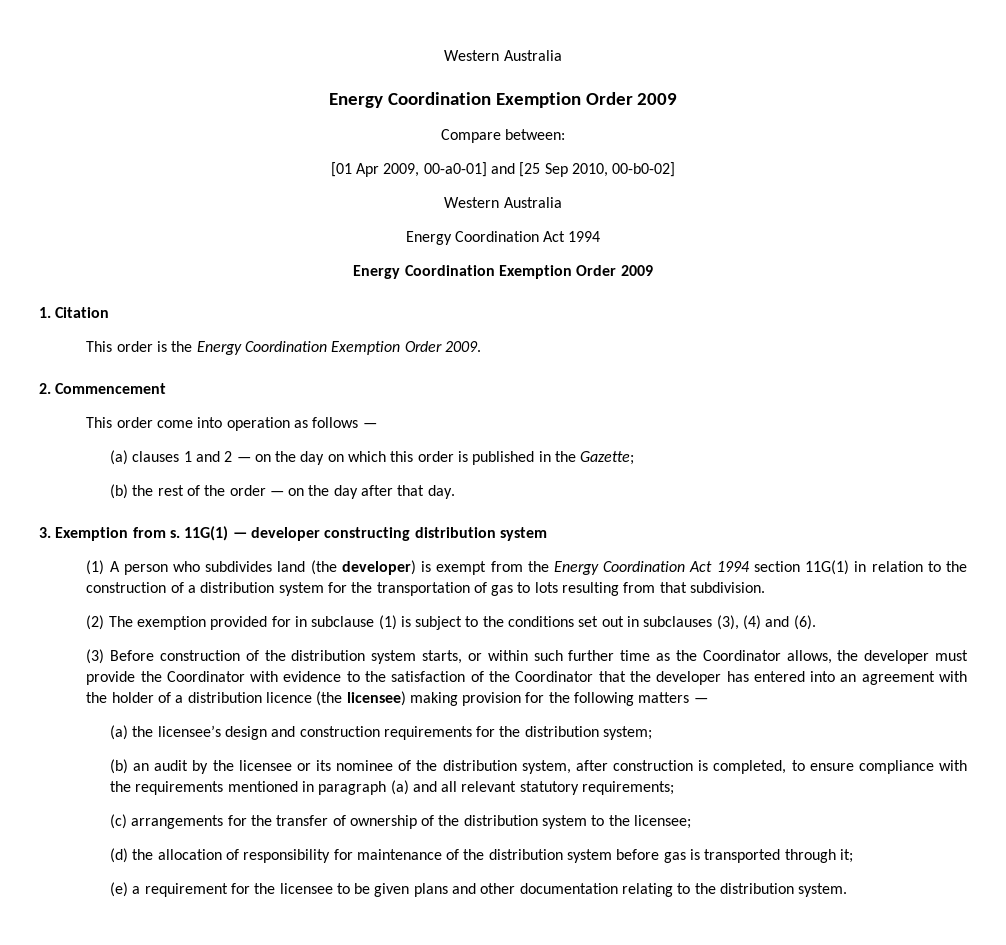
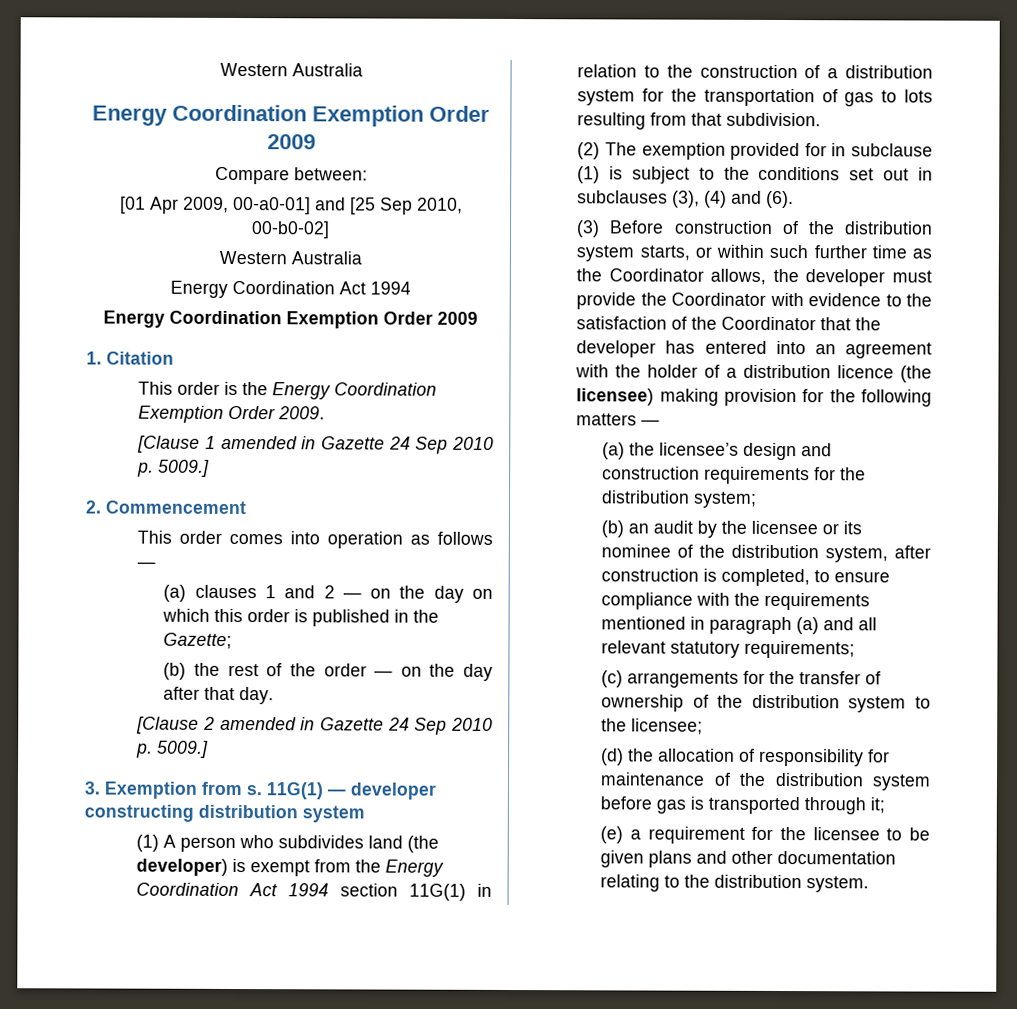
+ [Clause 1 amended in Gazette 24 Sep 2010 p. 5009.]
- This order come into operation as follows —
+ This order comes into operation as follows —
+ [Clause 2 amended in Gazette 24 Sep 2010 p. 5009.]

